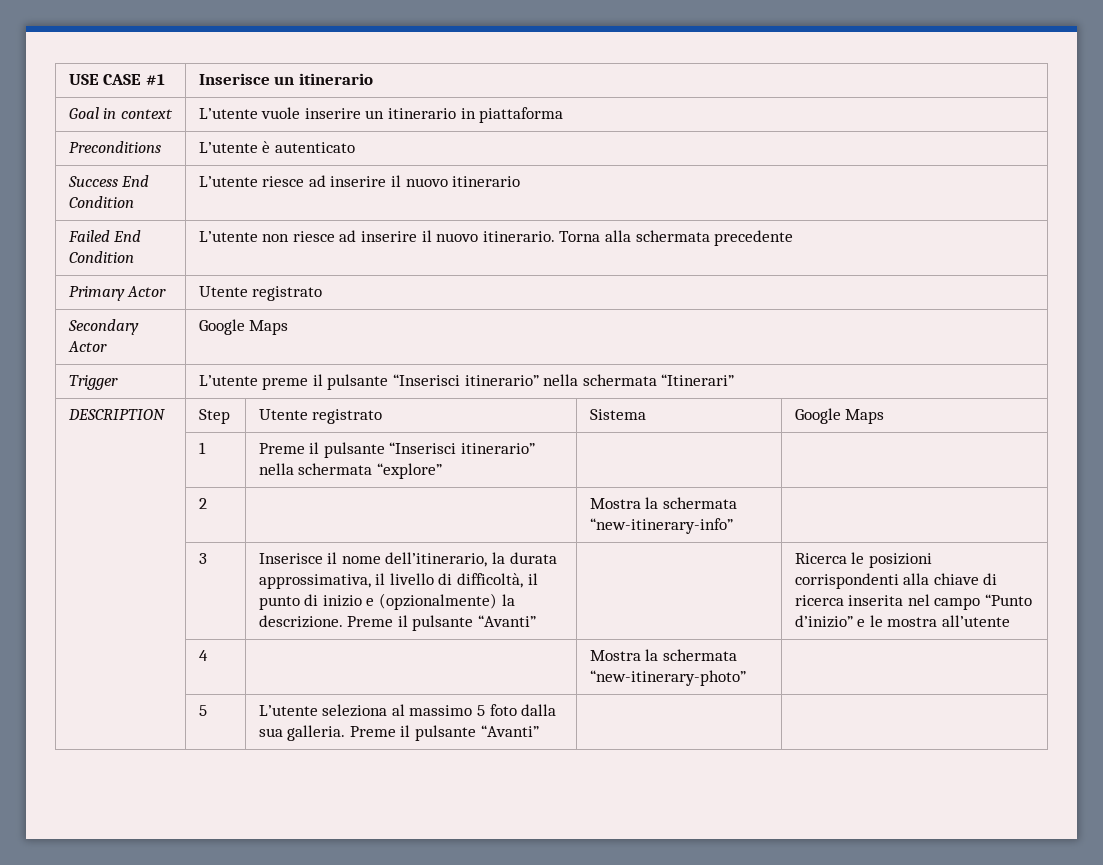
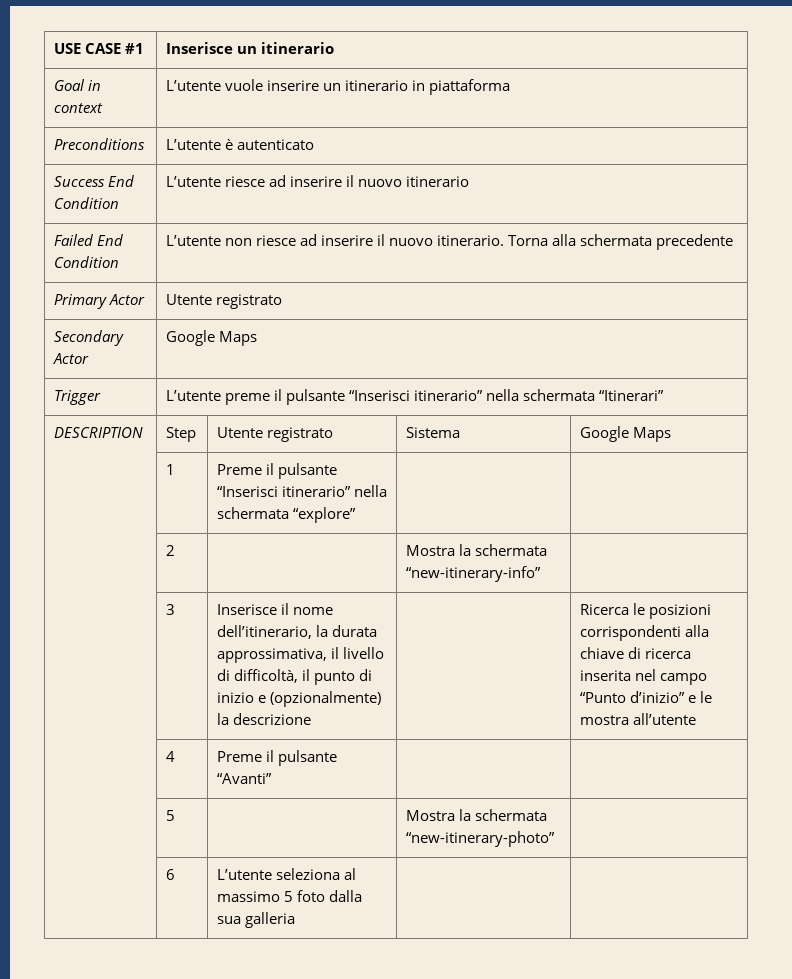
- Inserisce il nome dell’itinerario, la durata approssimativa, il livello di difficoltà, il punto di inizio e (opzionalmente) la descrizione. Preme il pulsante “Avanti”
+ Inserisce il nome dell’itinerario, la durata approssimativa, il livello di difficoltà, il punto di inizio e (opzionalmente) la descrizione
- | 4 | | Mostra la schermata “new-itinerary-photo” |
+ | 4 | Preme il pulsante “Avanti” | |
+ | 5 | | Mostra la schermata “new-itinerary-photo” |
- | 5 | L’utente seleziona al massimo 5 foto dalla sua galleria. Preme il pulsante “Avanti” | |
+ | 6 | L’utente seleziona al massimo 5 foto dalla sua galleria | |

